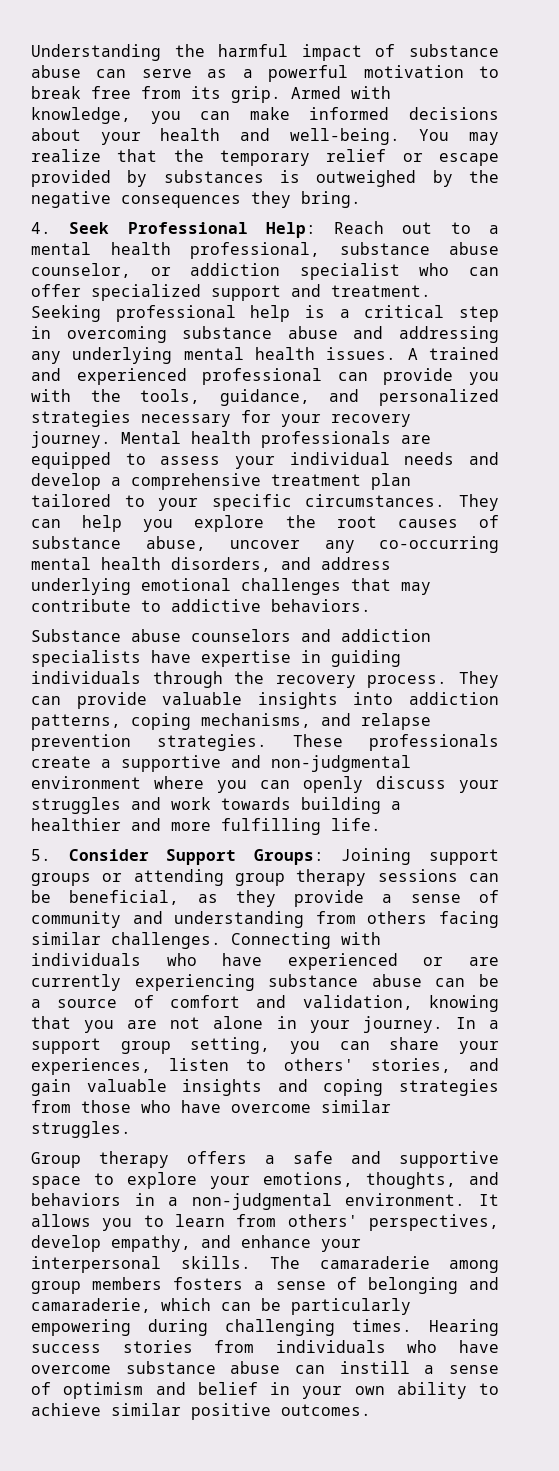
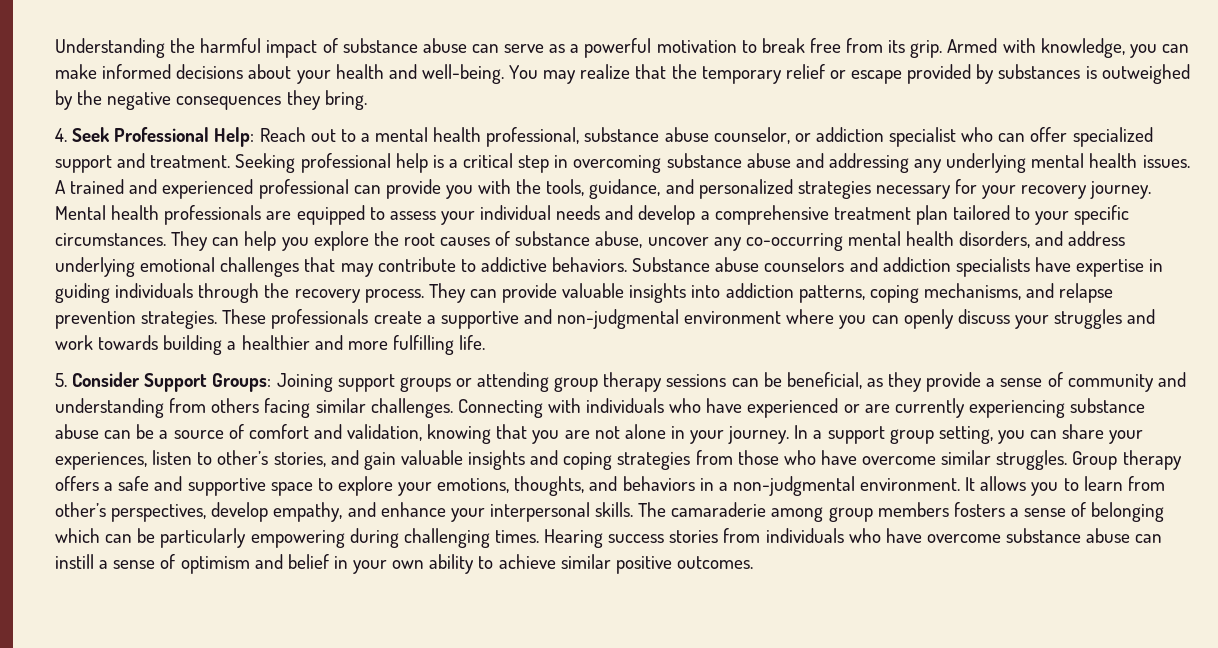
- They can help you explore the root causes of substance abuse, uncover any co-occurring mental health disorders, and address underlying emotional challenges that may contribute to addictive behaviors.
- Substance abuse counselors and addiction specialists have expertise in guiding individuals through the recovery process.
+ They can help you explore the root causes of substance abuse, uncover any co-occurring mental health disorders, and address underlying emotional challenges that may contribute to addictive behaviors. Substance abuse counselors and addiction specialists have expertise in guiding individuals through the recovery process.
- In a support group setting, you can share your experiences, listen to others' stories, and gain valuable insights and coping strategies from those who have overcome similar struggles.
- Group therapy offers a safe and supportive space to explore your emotions, thoughts, and behaviors in a non-judgmental environment.
+ In a support group setting, you can share your experiences, listen to other’s stories, and gain valuable insights and coping strategies from those who have overcome similar struggles. Group therapy offers a safe and supportive space to explore your emotions, thoughts, and behaviors in a non-judgmental environment.
- It allows you to learn from others' perspectives, develop empathy, and enhance your interpersonal skills.
+ It allows you to learn from other’s perspectives, develop empathy, and enhance your interpersonal skills.
- The camaraderie among group members fosters a sense of belonging and camaraderie, which can be particularly empowering during challenging times.
+ The camaraderie among group members fosters a sense of belonging which can be particularly empowering during challenging times.

